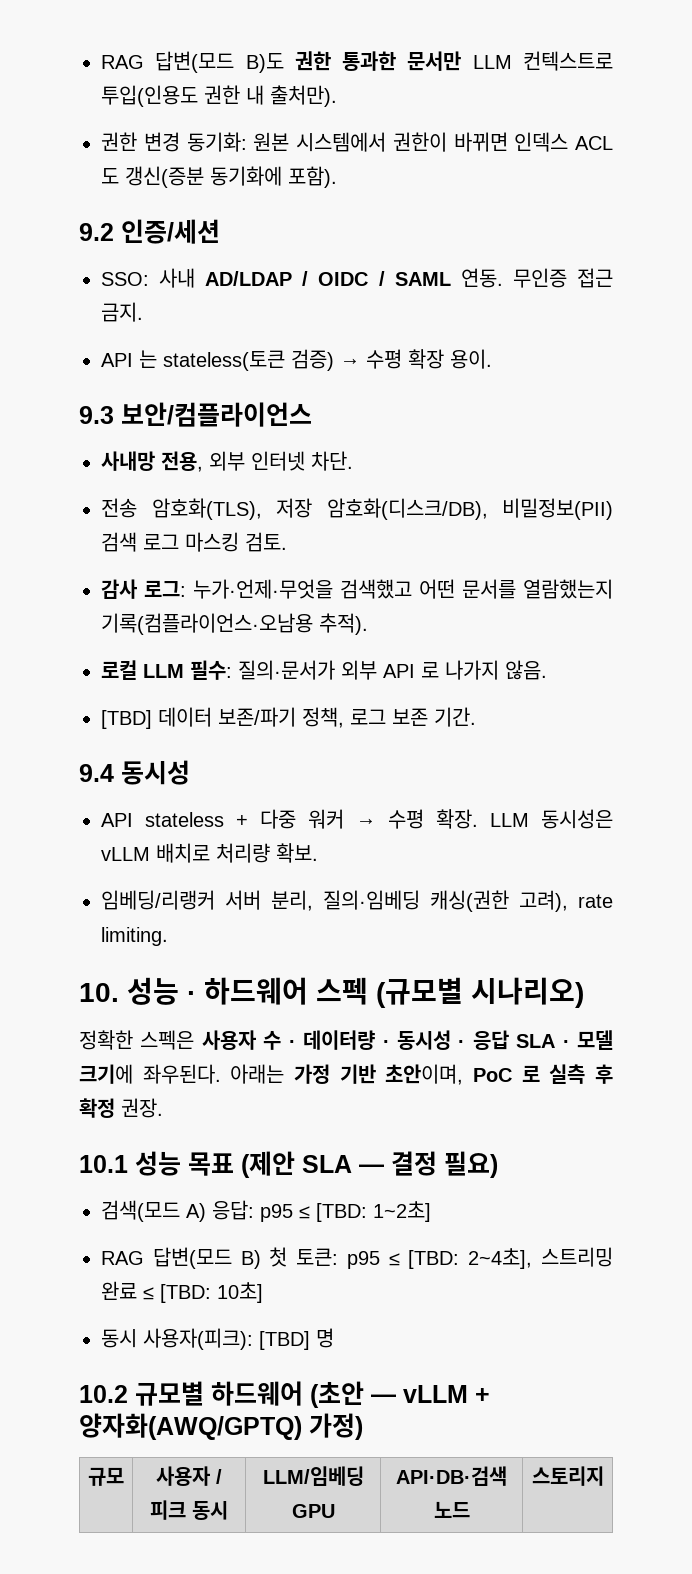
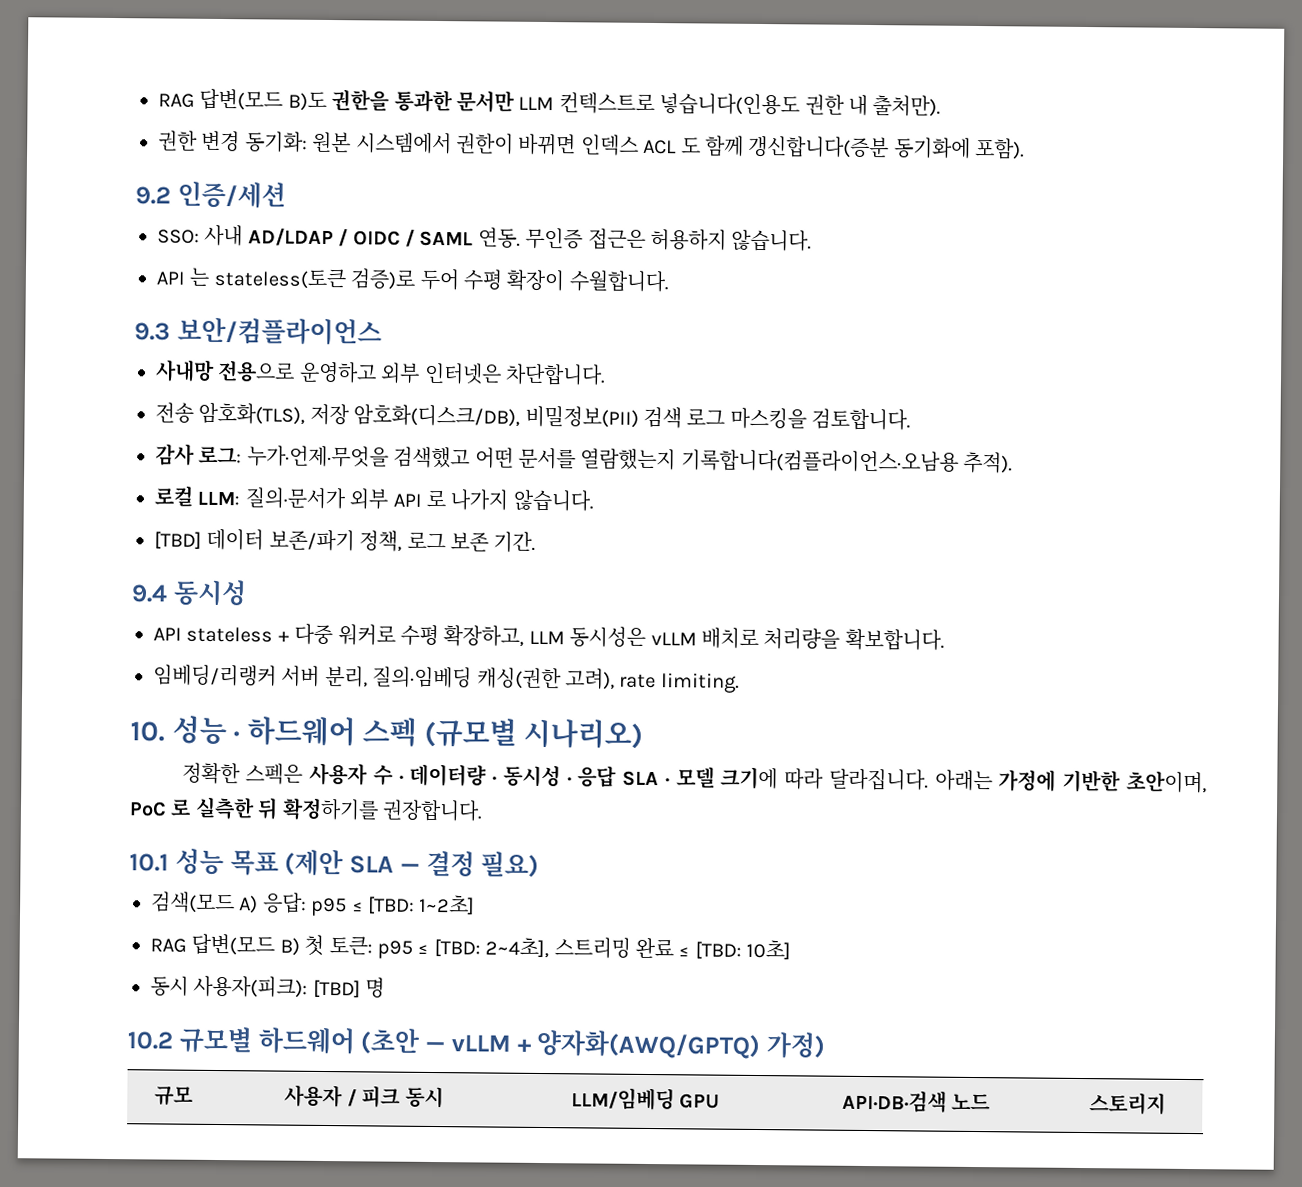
- RAG 답변(모드 B)도 권한 통과한 문서만 LLM 컨텍스트로 투입(인용도 권한 내 출처만).
+ RAG 답변(모드 B)도 권한을 통과한 문서만 LLM 컨텍스트로 넣습니다(인용도 권한 내 출처만).
- 권한 변경 동기화: 원본 시스템에서 권한이 바뀌면 인덱스 ACL 도 갱신(증분 동기화에 포함).
+ 권한 변경 동기화: 원본 시스템에서 권한이 바뀌면 인덱스 ACL 도 함께 갱신합니다(증분 동기화에 포함).
- 무인증 접근 금지.
+ 무인증 접근은 허용하지 않습니다.
- API 는 stateless(토큰 검증) → 수평 확장 용이.
+ API 는 stateless(토큰 검증)로 두어 수평 확장이 수월합니다.
  9.3 보안/컴플라이언스
- 사내망 전용, 외부 인터넷 차단.
+ 사내망 전용으로 운영하고 외부 인터넷은 차단합니다.
- 전송 암호화(TLS), 저장 암호화(디스크/DB), 비밀정보(PII) 검색 로그 마스킹 검토.
+ 전송 암호화(TLS), 저장 암호화(디스크/DB), 비밀정보(PII) 검색 로그 마스킹을 검토합니다.
- 감사 로그: 누가·언제·무엇을 검색했고 어떤 문서를 열람했는지 기록(컴플라이언스·오남용 추적).
+ 감사 로그: 누가·언제·무엇을 검색했고 어떤 문서를 열람했는지 기록합니다(컴플라이언스·오남용 추적).
- 로컬 LLM 필수: 질의·문서가 외부 API 로 나가지 않음.
+ 로컬 LLM: 질의·문서가 외부 API 로 나가지 않습니다.
- API stateless + 다중 워커 → 수평 확장. LLM 동시성은 vLLM 배치로 처리량 확보.
+ API stateless + 다중 워커로 수평 확장하고, LLM 동시성은 vLLM 배치로 처리량을 확보합니다.
- 정확한 스펙은 사용자 수 · 데이터량 · 동시성 · 응답 SLA · 모델 크기에 좌우된다. 아래는 가정 기반 초안이며, PoC 로 실측 후 확정 권장.
+ 정확한 스펙은 사용자 수 · 데이터량 · 동시성 · 응답 SLA · 모델 크기에 따라 달라집니다. 아래는 가정에 기반한 초안이며, PoC 로 실측한 뒤 확정하기를 권장합니다.

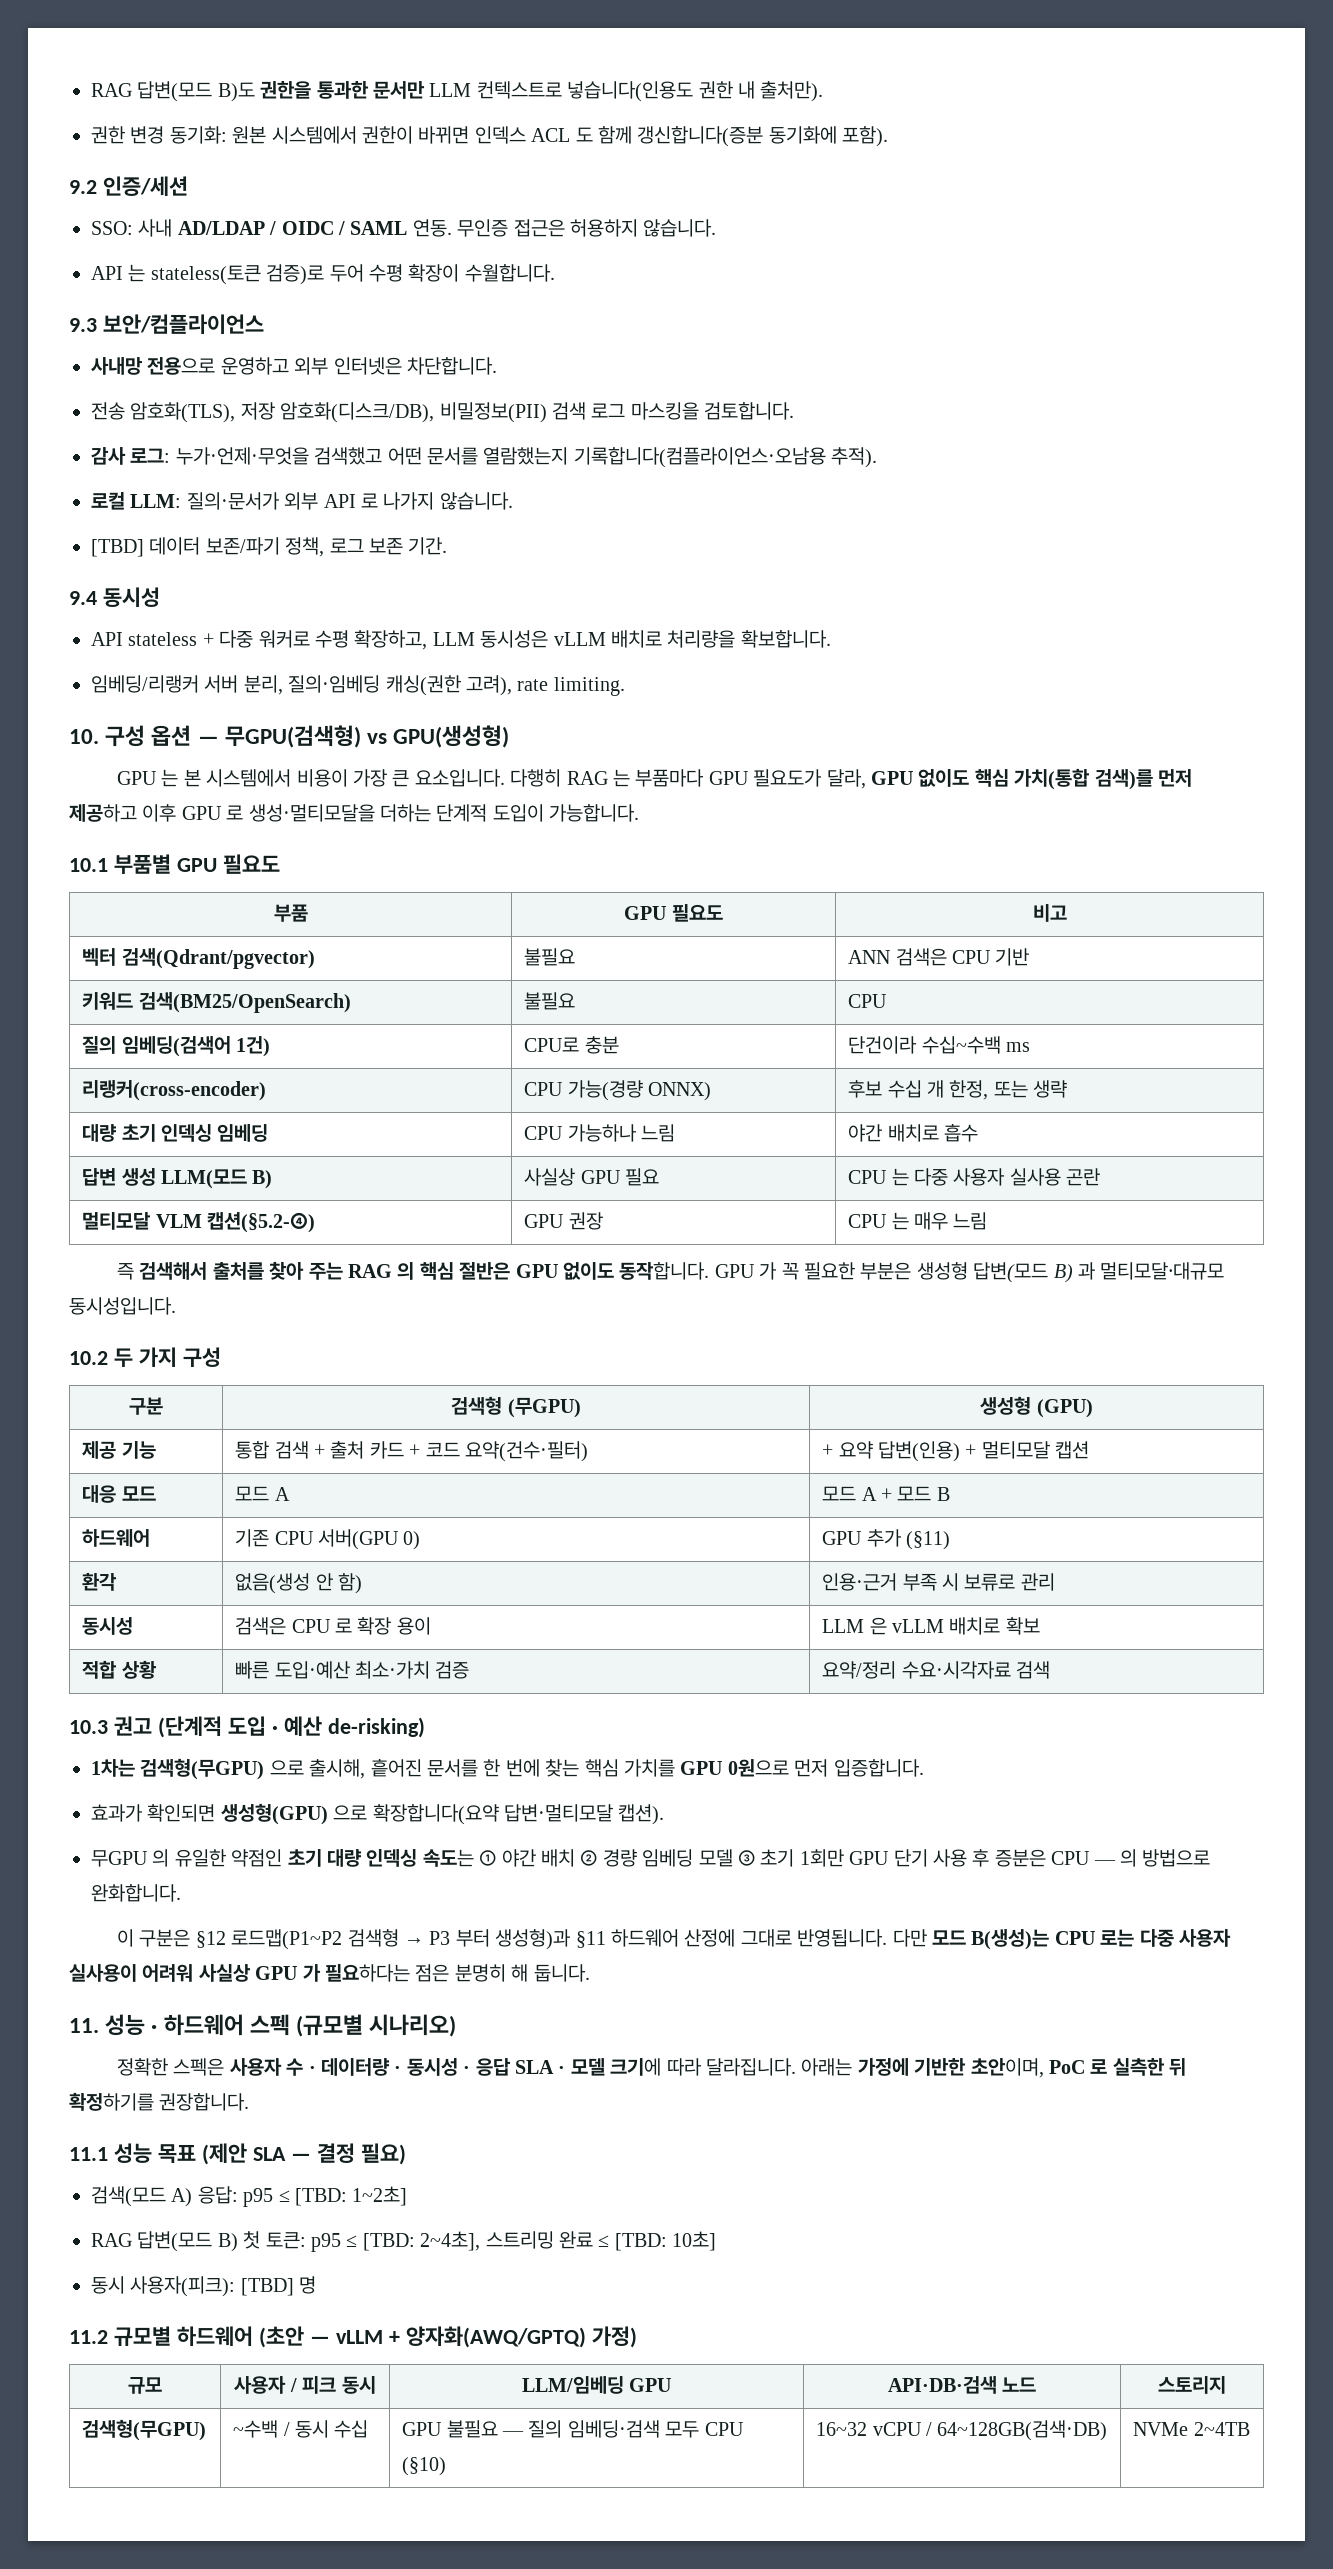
- 10. 성능 · 하드웨어 스펙 (규모별 시나리오)
+ 10. 구성 옵션 — 무GPU(검색형) vs GPU(생성형)
+ GPU 는 본 시스템에서 비용이 가장 큰 요소입니다. 다행히 RAG 는 부품마다 GPU 필요도가 달라, GPU 없이도 핵심 가치(통합 검색)를 먼저 제공하고 이후 GPU 로 생성·멀티모달을 더하는 단계적 도입이 가능합니다.
+ 10.1 부품별 GPU 필요도
+ 부품 | GPU 필요도 | 비고
+ 벡터 검색(Qdrant/pgvector) | 불필요 | ANN 검색은 CPU 기반
+ 키워드 검색(BM25/OpenSearch) | 불필요 | CPU
+ 질의 임베딩(검색어 1건) | CPU로 충분 | 단건이라 수십~수백 ms
+ 리랭커(cross-encoder) | CPU 가능(경량 ONNX) | 후보 수십 개 한정, 또는 생략
+ 대량 초기 인덱싱 임베딩 | CPU 가능하나 느림 | 야간 배치로 흡수
+ 답변 생성 LLM(모드 B) | 사실상 GPU 필요 | CPU 는 다중 사용자 실사용 곤란
+ 멀티모달 VLM 캡션(§5.2-④) | GPU 권장 | CPU 는 매우 느림
+ 즉 검색해서 출처를 찾아 주는 RAG 의 핵심 절반은 GPU 없이도 동작합니다. GPU 가 꼭 필요한 부분은 생성형 답변(모드 B) 과 멀티모달·대규모 동시성입니다.
+ 10.2 두 가지 구성
+ 구분 | 검색형 (무GPU) | 생성형 (GPU)
+ 제공 기능 | 통합 검색 + 출처 카드 + 코드 요약(건수·필터) | + 요약 답변(인용) + 멀티모달 캡션
+ 대응 모드 | 모드 A | 모드 A + 모드 B
+ 하드웨어 | 기존 CPU 서버(GPU 0) | GPU 추가 (§11)
+ 환각 | 없음(생성 안 함) | 인용·근거 부족 시 보류로 관리
+ 동시성 | 검색은 CPU 로 확장 용이 | LLM 은 vLLM 배치로 확보
+ 적합 상황 | 빠른 도입·예산 최소·가치 검증 | 요약/정리 수요·시각자료 검색
+ 10.3 권고 (단계적 도입 · 예산 de-risking)
+ 1차는 검색형(무GPU) 으로 출시해, 흩어진 문서를 한 번에 찾는 핵심 가치를 GPU 0원으로 먼저 입증합니다.
+ 효과가 확인되면 생성형(GPU) 으로 확장합니다(요약 답변·멀티모달 캡션).
+ 무GPU 의 유일한 약점인 초기 대량 인덱싱 속도는 ① 야간 배치 ② 경량 임베딩 모델 ③ 초기 1회만 GPU 단기 사용 후 증분은 CPU — 의 방법으로 완화합니다.
+ 이 구분은 §12 로드맵(P1~P2 검색형 → P3 부터 생성형)과 §11 하드웨어 산정에 그대로 반영됩니다. 다만 모드 B(생성)는 CPU 로는 다중 사용자 실사용이 어려워 사실상 GPU 가 필요하다는 점은 분명히 해 둡니다.
+ 11. 성능 · 하드웨어 스펙 (규모별 시나리오)
- 10.1 성능 목표 (제안 SLA — 결정 필요)
+ 11.1 성능 목표 (제안 SLA — 결정 필요)
- 10.2 규모별 하드웨어 (초안 — vLLM + 양자화(AWQ/GPTQ) 가정)
+ 11.2 규모별 하드웨어 (초안 — vLLM + 양자화(AWQ/GPTQ) 가정)
+ 검색형(무GPU) | ~수백 / 동시 수십 | GPU 불필요 — 질의 임베딩·검색 모두 CPU (§10) | 16~32 vCPU / 64~128GB(검색·DB) | NVMe 2~4TB

